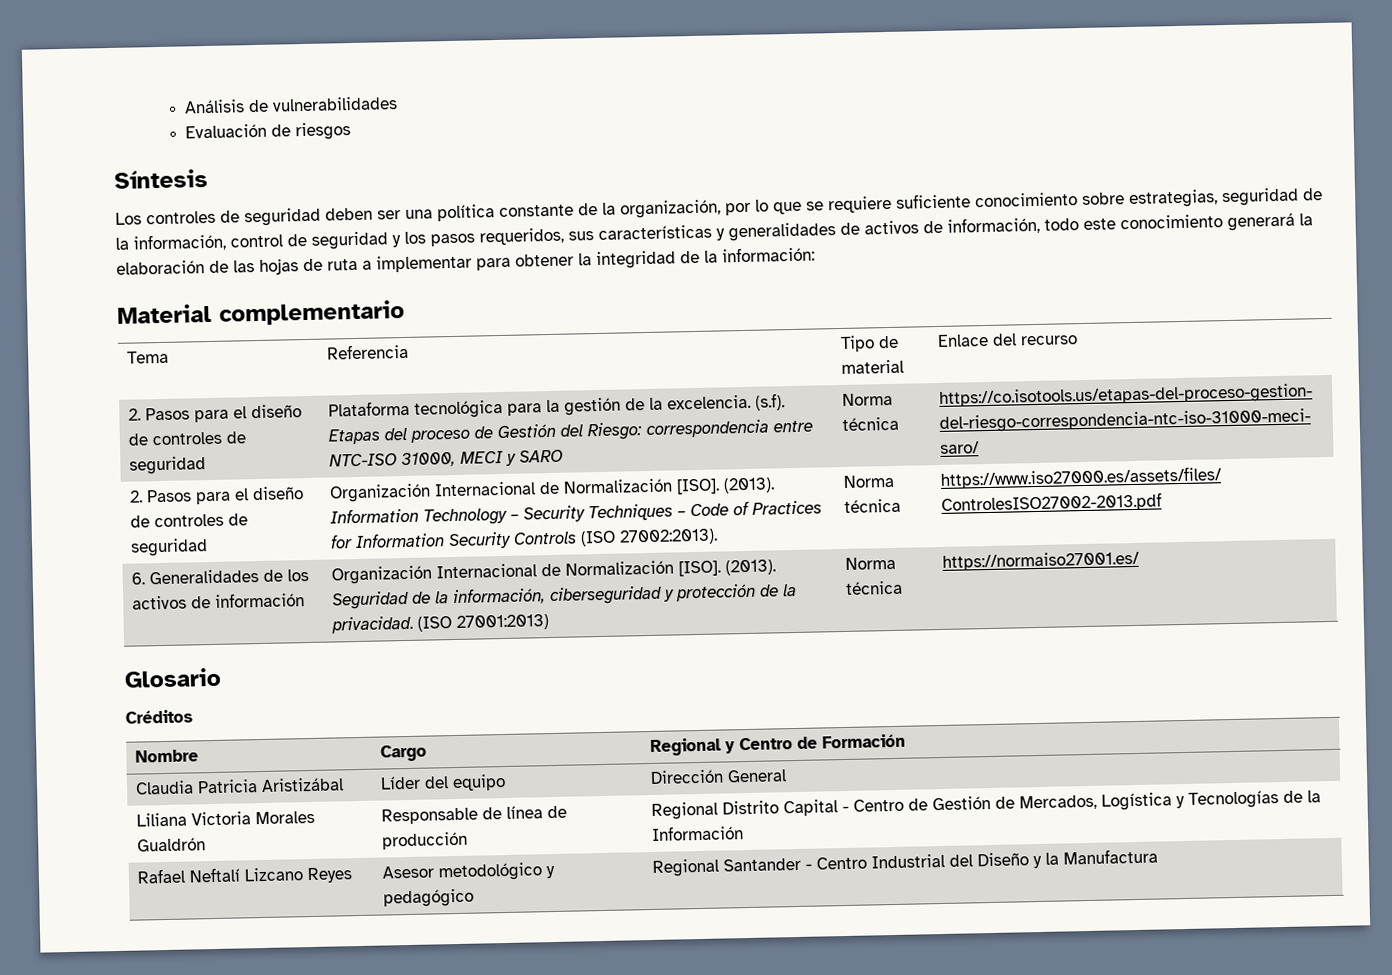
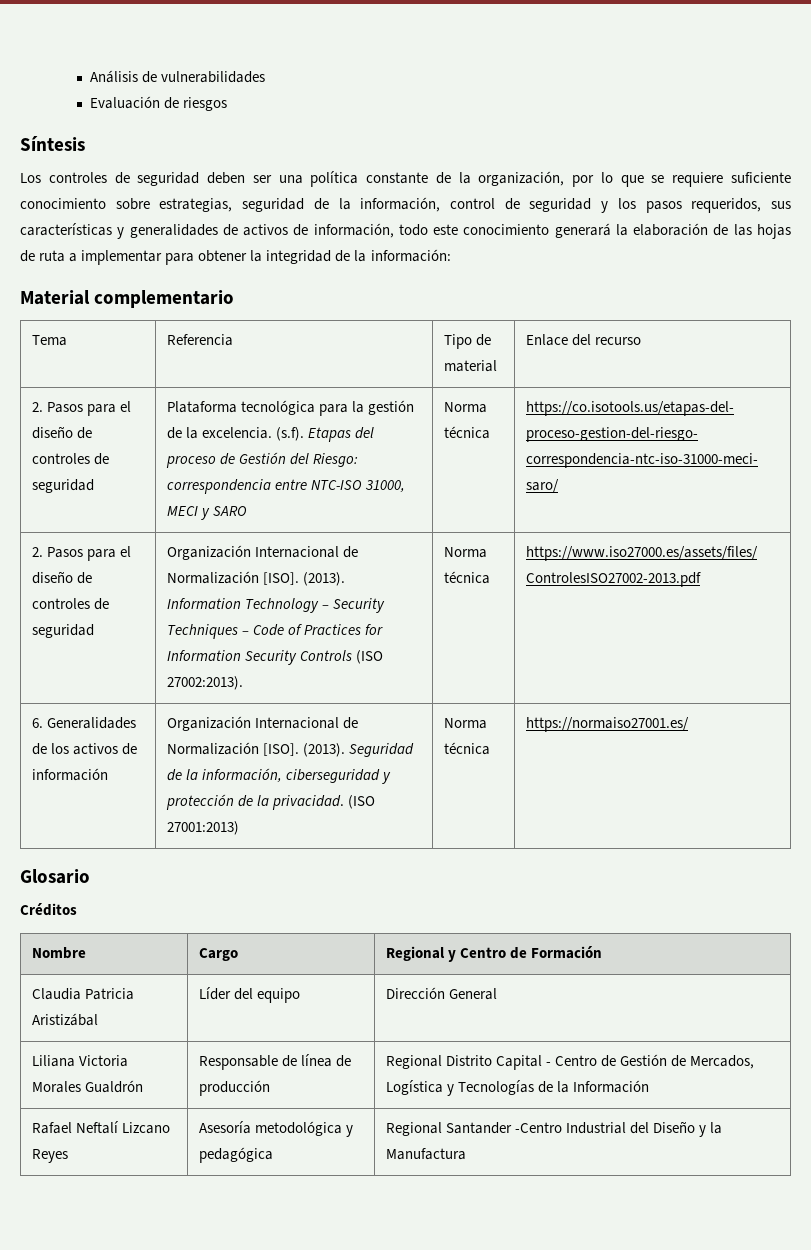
- Rafael Neftalí Lizcano Reyes | Asesor metodológico y pedagógico | Regional Santander - Centro Industrial del Diseño y la Manufactura
+ Rafael Neftalí Lizcano Reyes | Asesoría metodológica y pedagógica | Regional Santander -Centro Industrial del Diseño y la Manufactura

